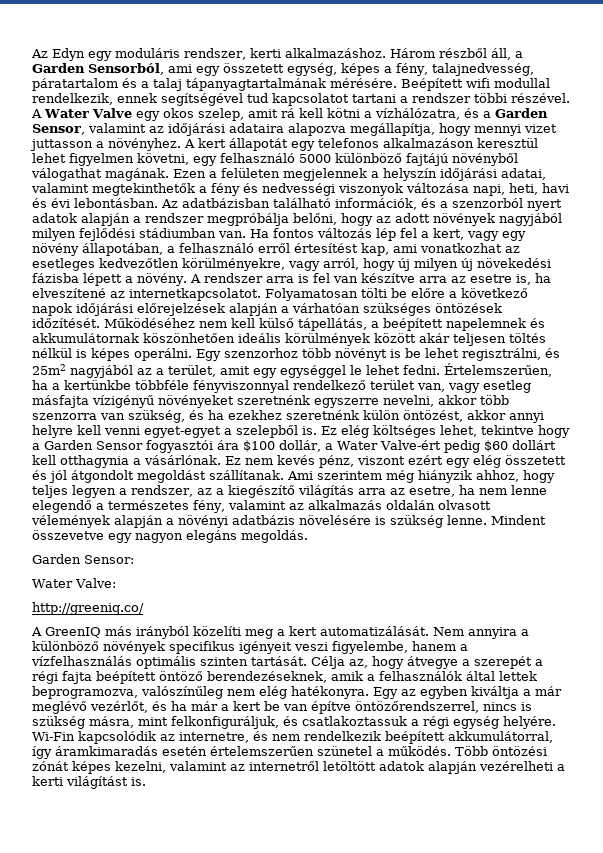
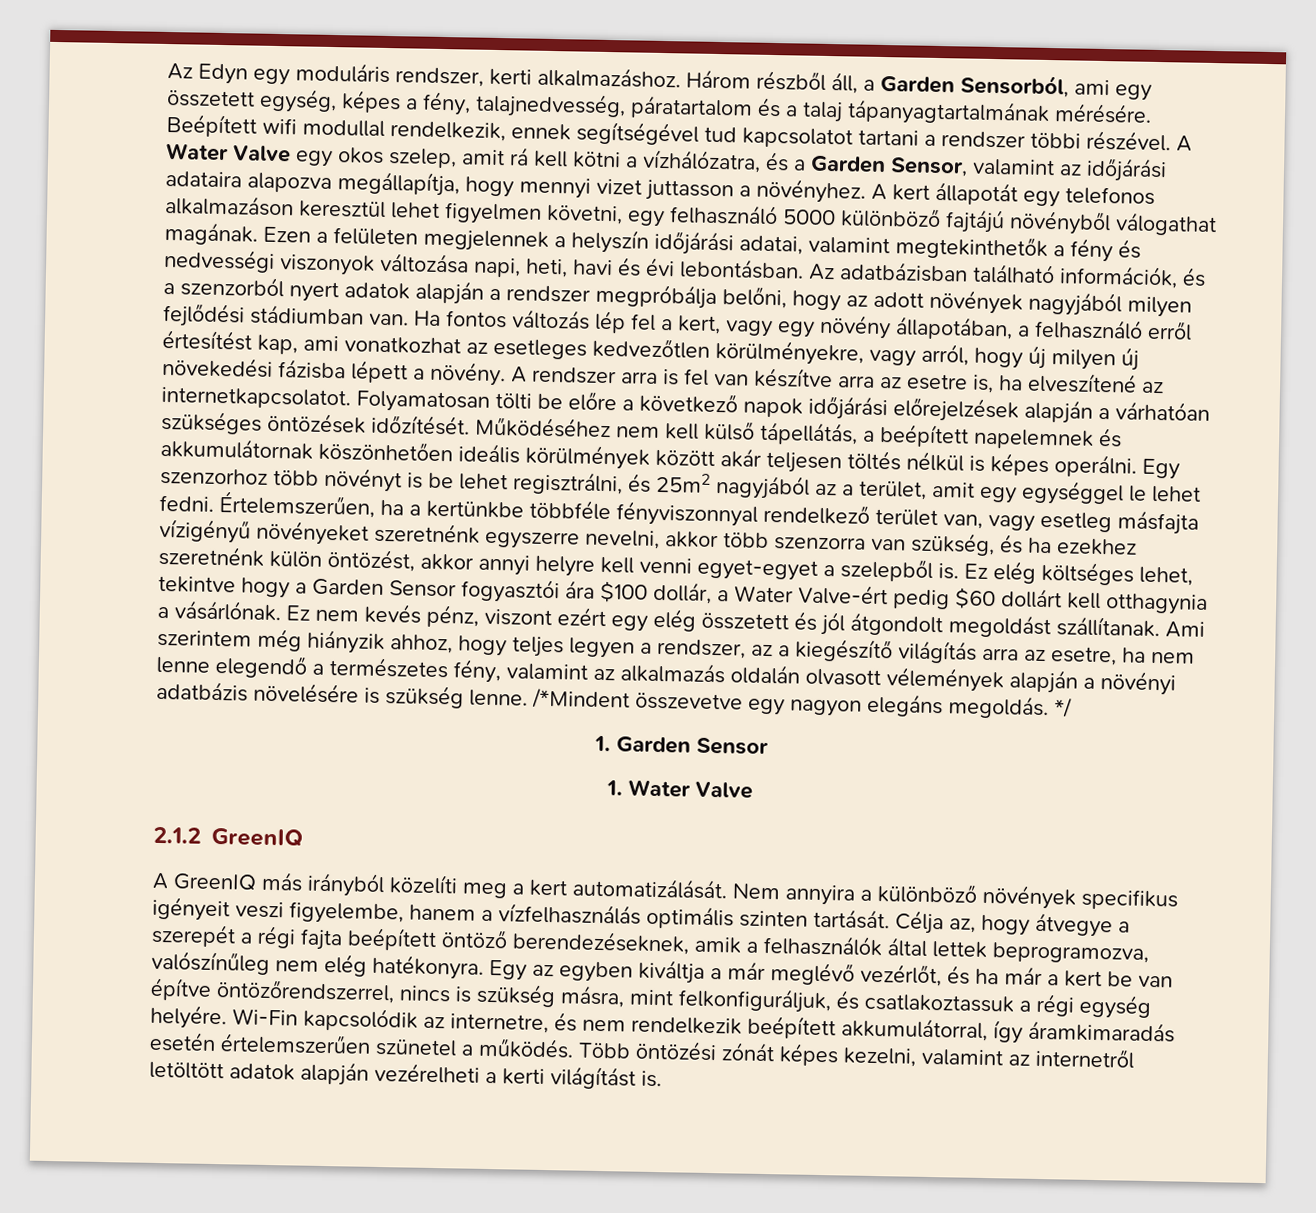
- Mindent összevetve egy nagyon elegáns megoldás.
- Garden Sensor:
- Water Valve:
- http://greeniq.co/
+ /*Mindent összevetve egy nagyon elegáns megoldás. */
+ 1. Garden Sensor
+ 1. Water Valve
+ 2.1.2 GreenIQ

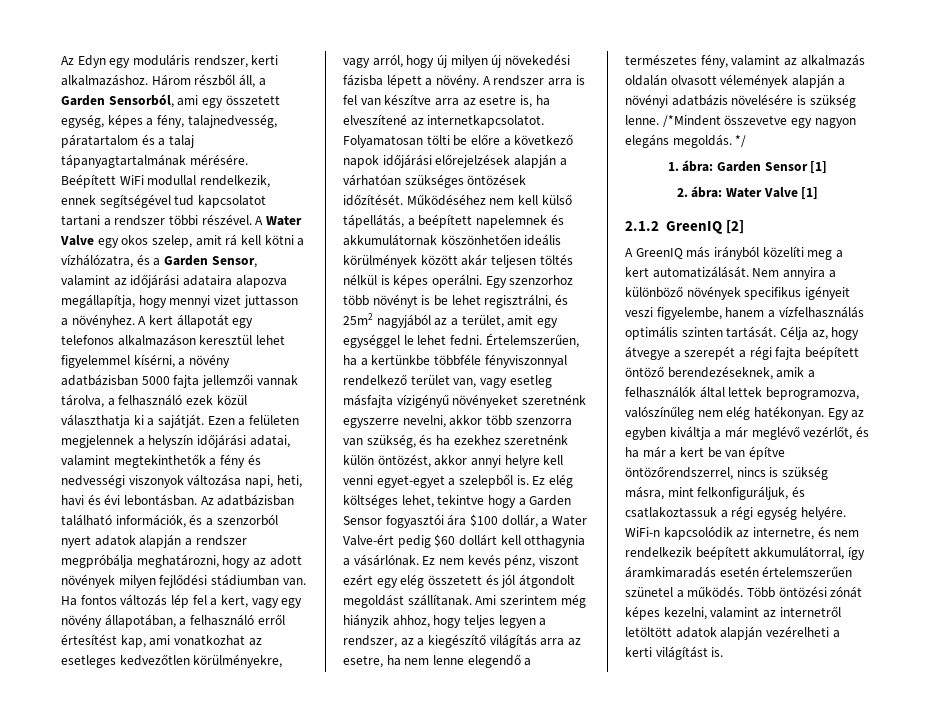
- Beépített wifi modullal rendelkezik, ennek segítségével tud kapcsolatot tartani a rendszer többi részével.
+ Beépített WiFi modullal rendelkezik, ennek segítségével tud kapcsolatot tartani a rendszer többi részével.
- A kert állapotát egy telefonos alkalmazáson keresztül lehet figyelmen követni, egy felhasználó 5000 különböző fajtájú növényből válogathat magának.
+ A kert állapotát egy telefonos alkalmazáson keresztül lehet figyelemmel kísérni, a növény adatbázisban 5000 fajta jellemzői vannak tárolva, a felhasználó ezek közül választhatja ki a sajátját.
- Az adatbázisban található információk, és a szenzorból nyert adatok alapján a rendszer megpróbálja belőni, hogy az adott növények nagyjából milyen fejlődési stádiumban van.
+ Az adatbázisban található információk, és a szenzorból nyert adatok alapján a rendszer megpróbálja meghatározni, hogy az adott növények milyen fejlődési stádiumban van.
- 1. Garden Sensor
- 1. Water Valve
+ 1. ábra: Garden Sensor [1]
+ 2. ábra: Water Valve [1]
- 2.1.2 GreenIQ
+ 2.1.2 GreenIQ [2]
- Célja az, hogy átvegye a szerepét a régi fajta beépített öntöző berendezéseknek, amik a felhasználók által lettek beprogramozva, valószínűleg nem elég hatékonyra.
+ Célja az, hogy átvegye a szerepét a régi fajta beépített öntöző berendezéseknek, amik a felhasználók által lettek beprogramozva, valószínűleg nem elég hatékonyan.
- Wi-Fin kapcsolódik az internetre, és nem rendelkezik beépített akkumulátorral, így áramkimaradás esetén értelemszerűen szünetel a működés.
+ WiFi-n kapcsolódik az internetre, és nem rendelkezik beépített akkumulátorral, így áramkimaradás esetén értelemszerűen szünetel a működés.

